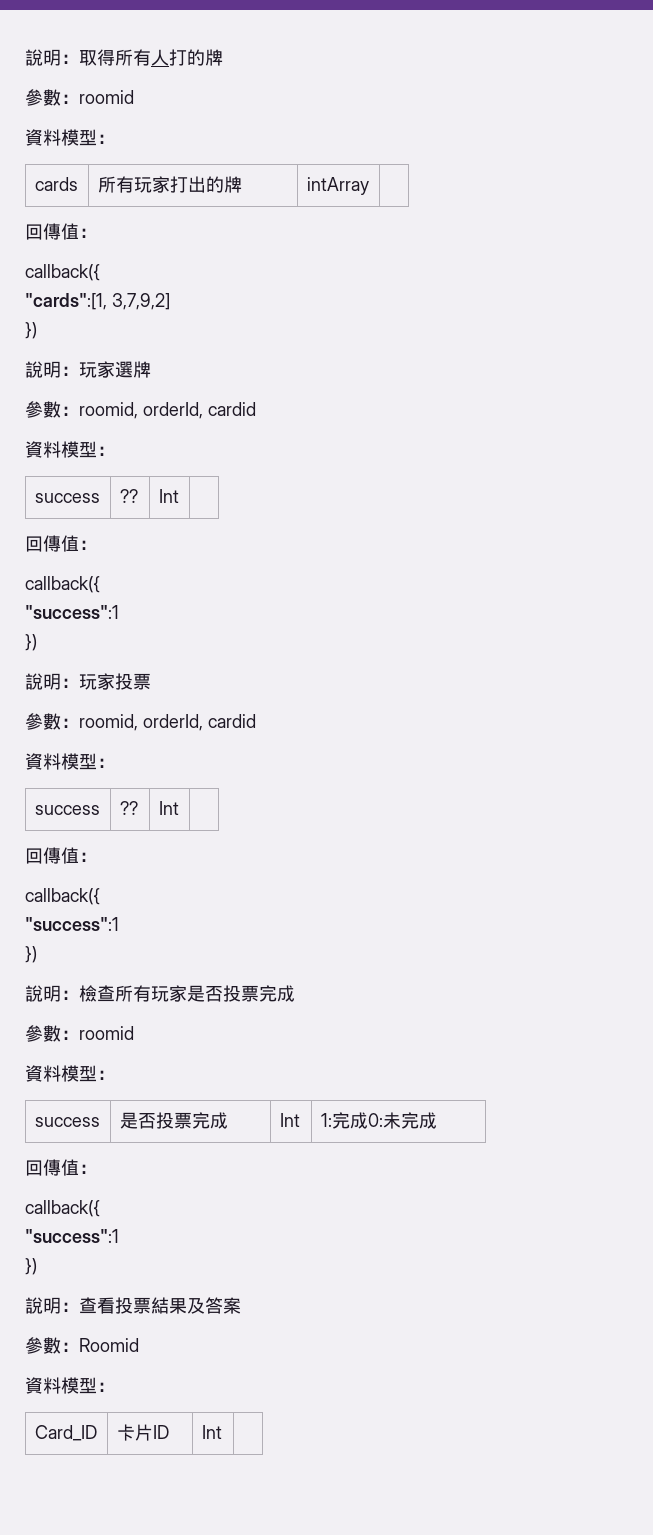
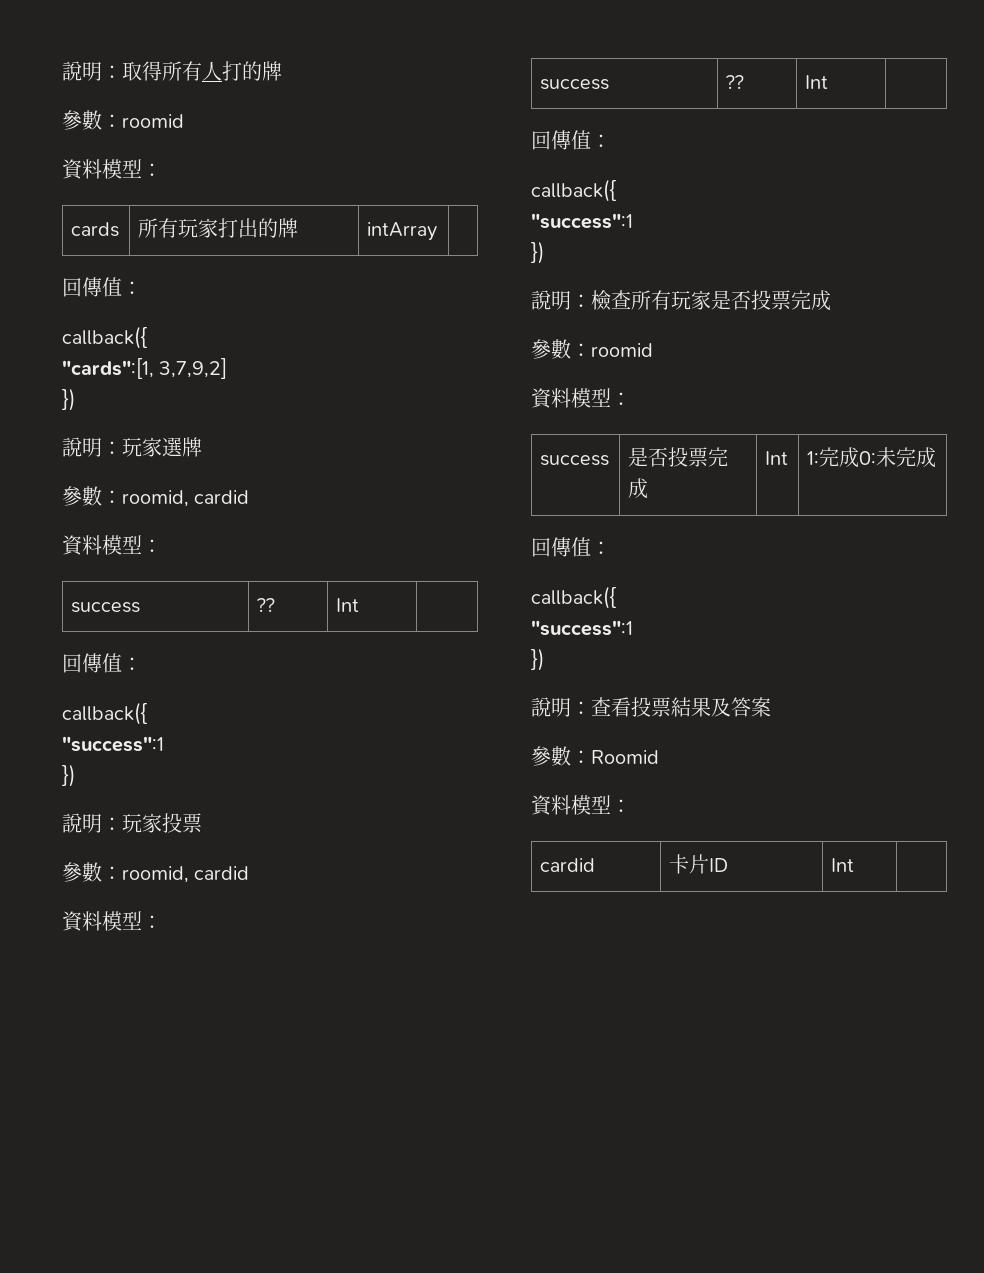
  說明：玩家選牌
- 參數：roomid, orderId, cardid
+ 參數：roomid, cardid
  說明：玩家投票
- 參數：roomid, orderId, cardid
+ 參數：roomid, cardid
- Card_ID | 卡片ID | Int |
+ cardid | 卡片ID | Int |

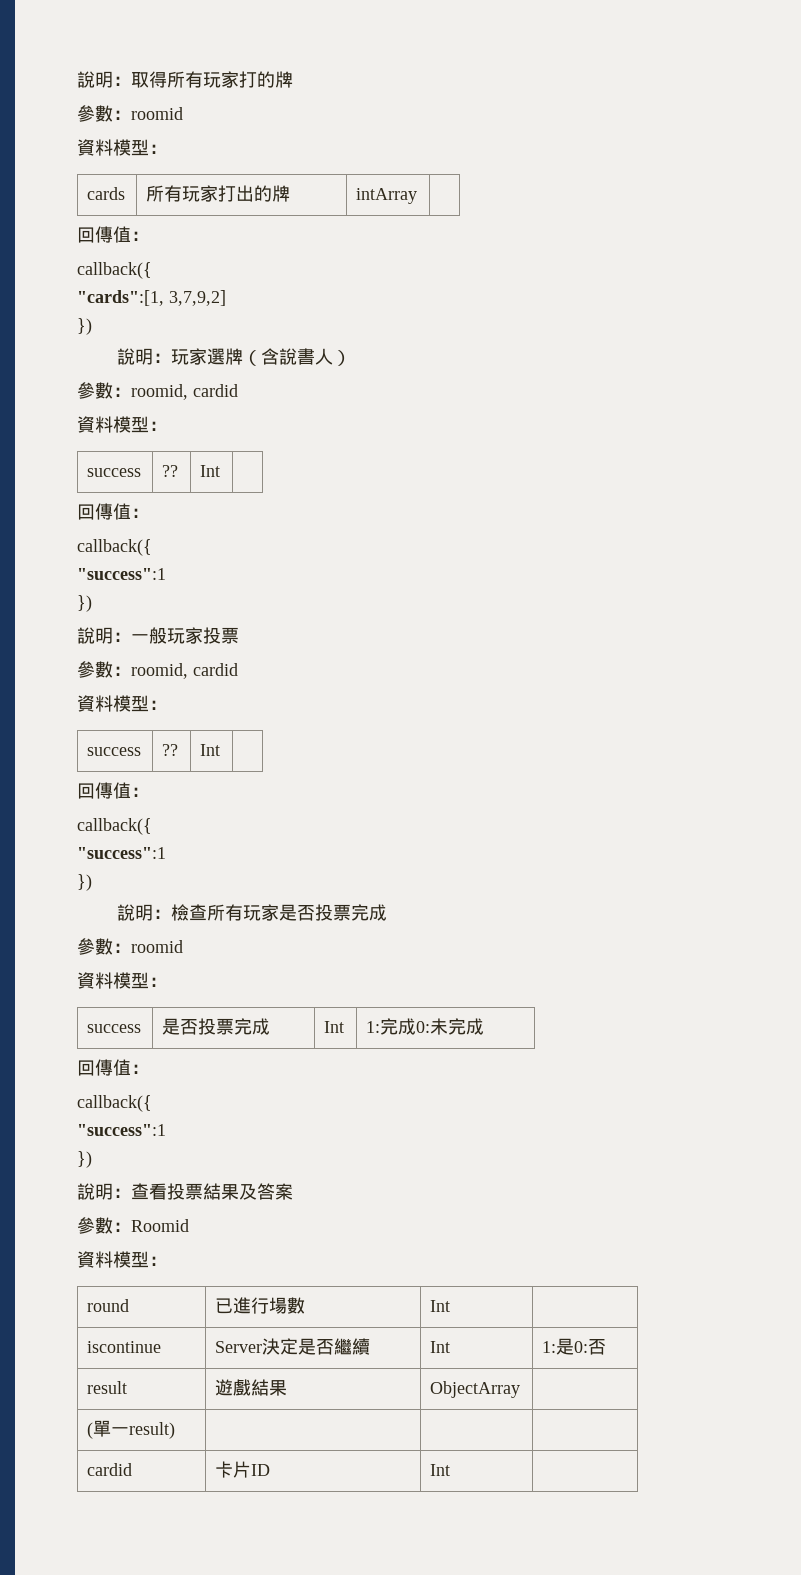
- 說明：取得所有人打的牌
+ 說明：取得所有玩家打的牌
- 說明：玩家選牌
+ 說明：玩家選牌（含說書人）
- 說明：玩家投票
+ 說明：一般玩家投票
+ round | 已進行場數 | Int |
+ iscontinue | Server決定是否繼續 | Int | 1:是0:否
+ result | 遊戲結果 | ObjectArray |
+ (單一result) | | |

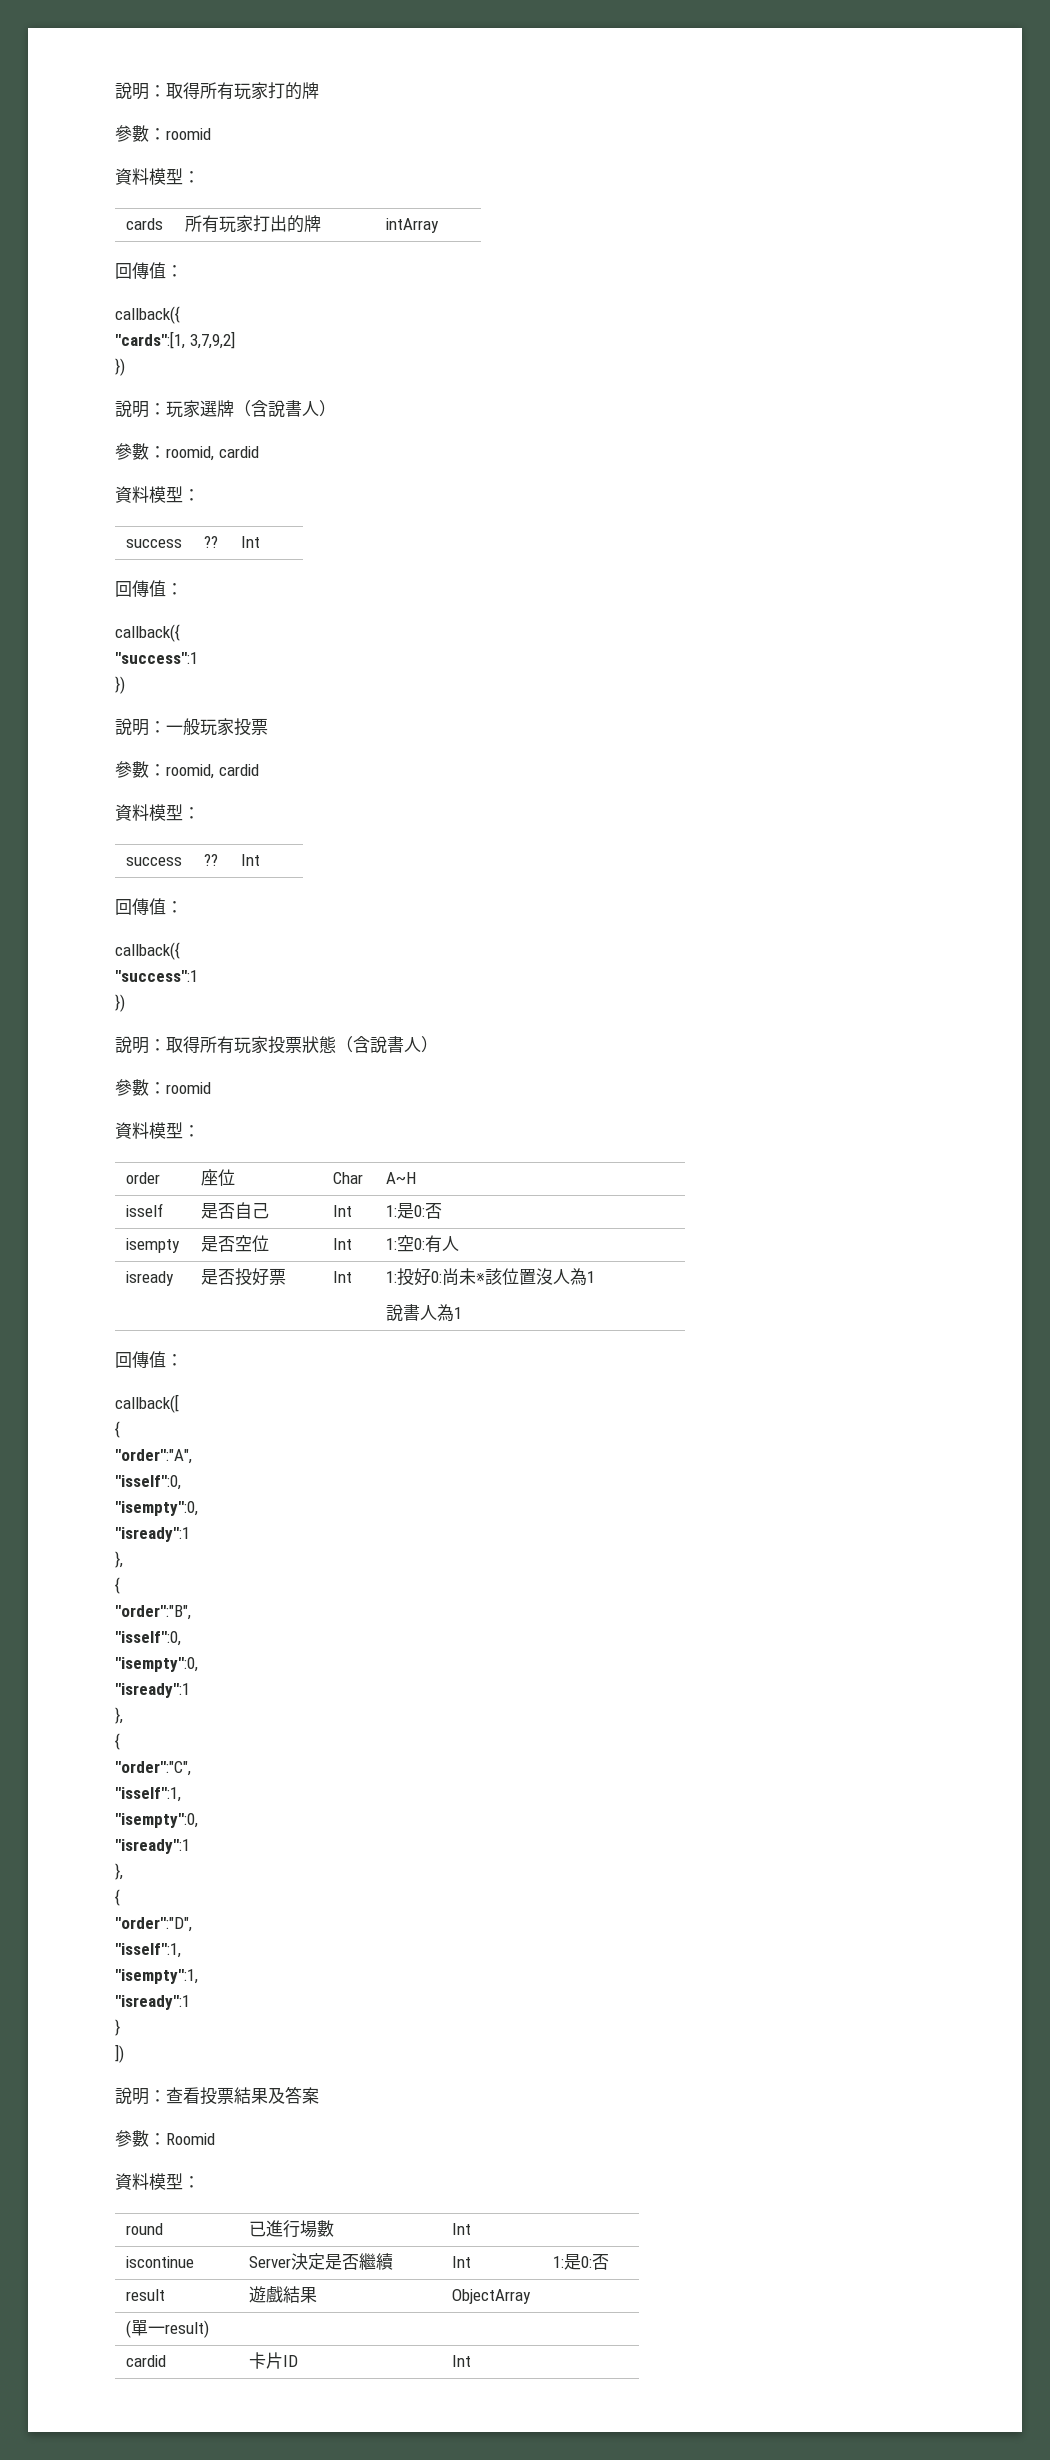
- 說明：檢查所有玩家是否投票完成
+ 說明：取得所有玩家投票狀態（含說書人）
  參數：roomid
  資料模型：
- success | 是否投票完成 | Int | 1:完成0:未完成
+ order | 座位 | Char | A~H
+ isself | 是否自己 | Int | 1:是0:否
+ isempty | 是否空位 | Int | 1:空0:有人
+ isready | 是否投好票 | Int | 1:投好0:尚未※該位置沒人為1
+ 說書人為1
  回傳值：
- callback({
- "success":1
- })
+ callback([
+ {
+ "order":"A",
+ "isself":0,
+ "isempty":0,
+ "isready":1
+ },
+ {
+ "order":"B",
+ "isself":0,
+ "isempty":0,
+ "isready":1
+ },
+ {
+ "order":"C",
+ "isself":1,
+ "isempty":0,
+ "isready":1
+ },
+ {
+ "order":"D",
+ "isself":1,
+ "isempty":1,
+ "isready":1
+ }
+ ])

